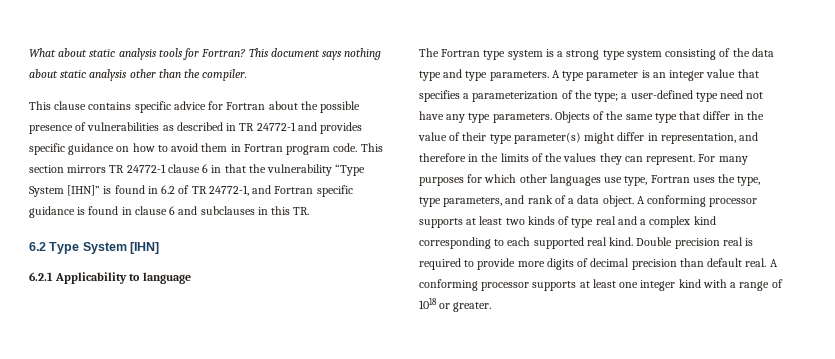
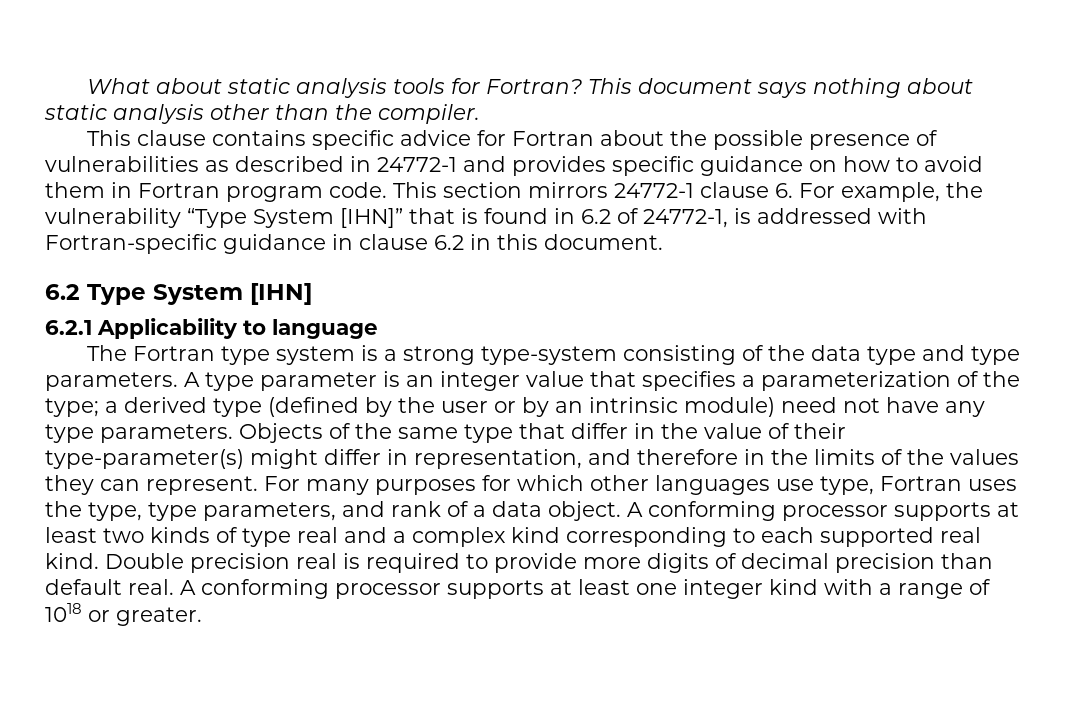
- This clause contains specific advice for Fortran about the possible presence of vulnerabilities as described in TR 24772-1 and provides specific guidance on how to avoid them in Fortran program code.
+ This clause contains specific advice for Fortran about the possible presence of vulnerabilities as described in 24772-1 and provides specific guidance on how to avoid them in Fortran program code.
- This section mirrors TR 24772-1 clause 6 in that the vulnerability “Type System [IHN]” is found in 6.2 of TR 24772-1, and Fortran specific guidance is found in clause 6 and subclauses in this TR.
+ This section mirrors 24772-1 clause 6. For example, the vulnerability “Type System [IHN]” that is found in 6.2 of 24772-1, is addressed with Fortran-specific guidance in clause 6.2 in this document.
- The Fortran type system is a strong type system consisting of the data type and type parameters.
+ The Fortran type system is a strong type-system consisting of the data type and type parameters.
- A type parameter is an integer value that specifies a parameterization of the type; a user-defined type need not have any type parameters.
+ A type parameter is an integer value that specifies a parameterization of the type; a derived type (defined by the user or by an intrinsic module) need not have any type parameters.
- Objects of the same type that differ in the value of their type parameter(s) might differ in representation, and therefore in the limits of the values they can represent.
+ Objects of the same type that differ in the value of their type-parameter(s) might differ in representation, and therefore in the limits of the values they can represent.

